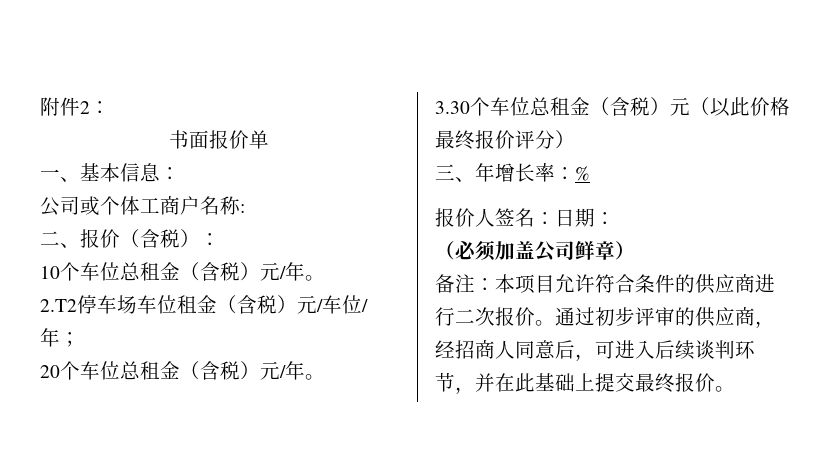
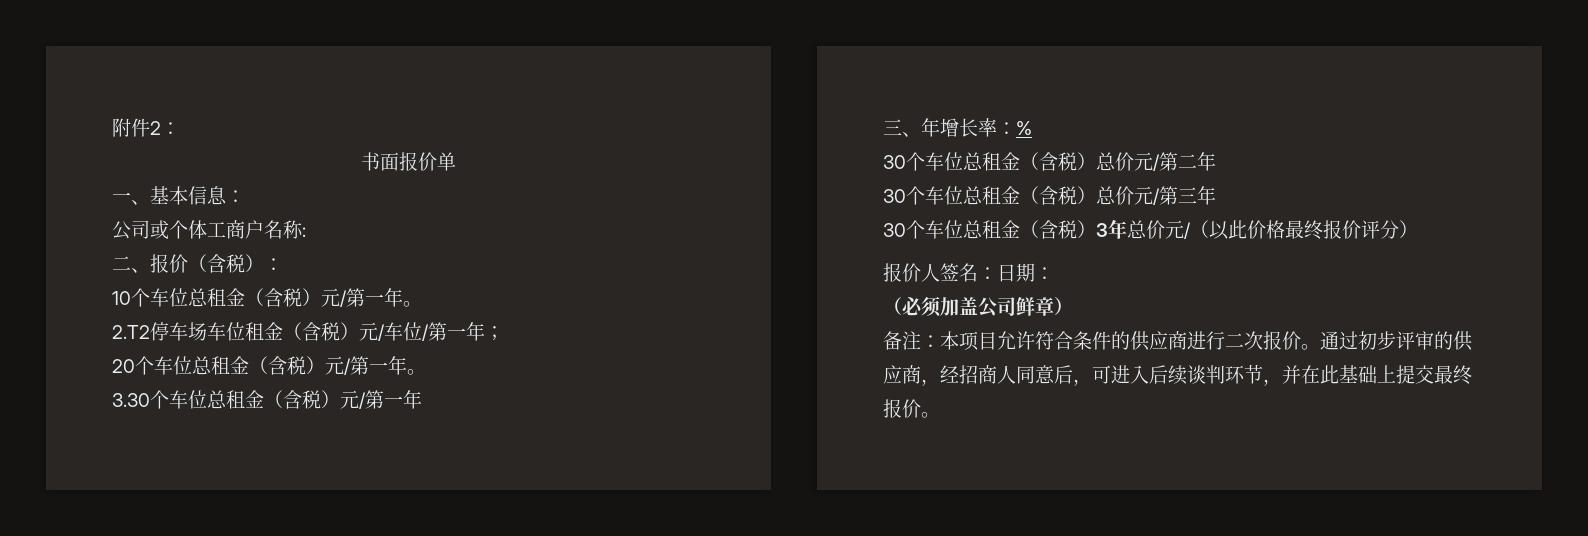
- 10个车位总租金（含税）元/年。
+ 10个车位总租金（含税）元/第一年。
- 2.T2停车场车位租金（含税）元/车位/年；
+ 2.T2停车场车位租金（含税）元/车位/第一年；
- 20个车位总租金（含税）元/年。
+ 20个车位总租金（含税）元/第一年。
- 3.30个车位总租金（含税）元（以此价格最终报价评分）
+ 3.30个车位总租金（含税）元/第一年
+ 三、年增长率：%
+ 30个车位总租金（含税）总价元/第二年
+ 30个车位总租金（含税）总价元/第三年
+ 30个车位总租金（含税）3年总价元/（以此价格最终报价评分）
- 三、年增长率：%

